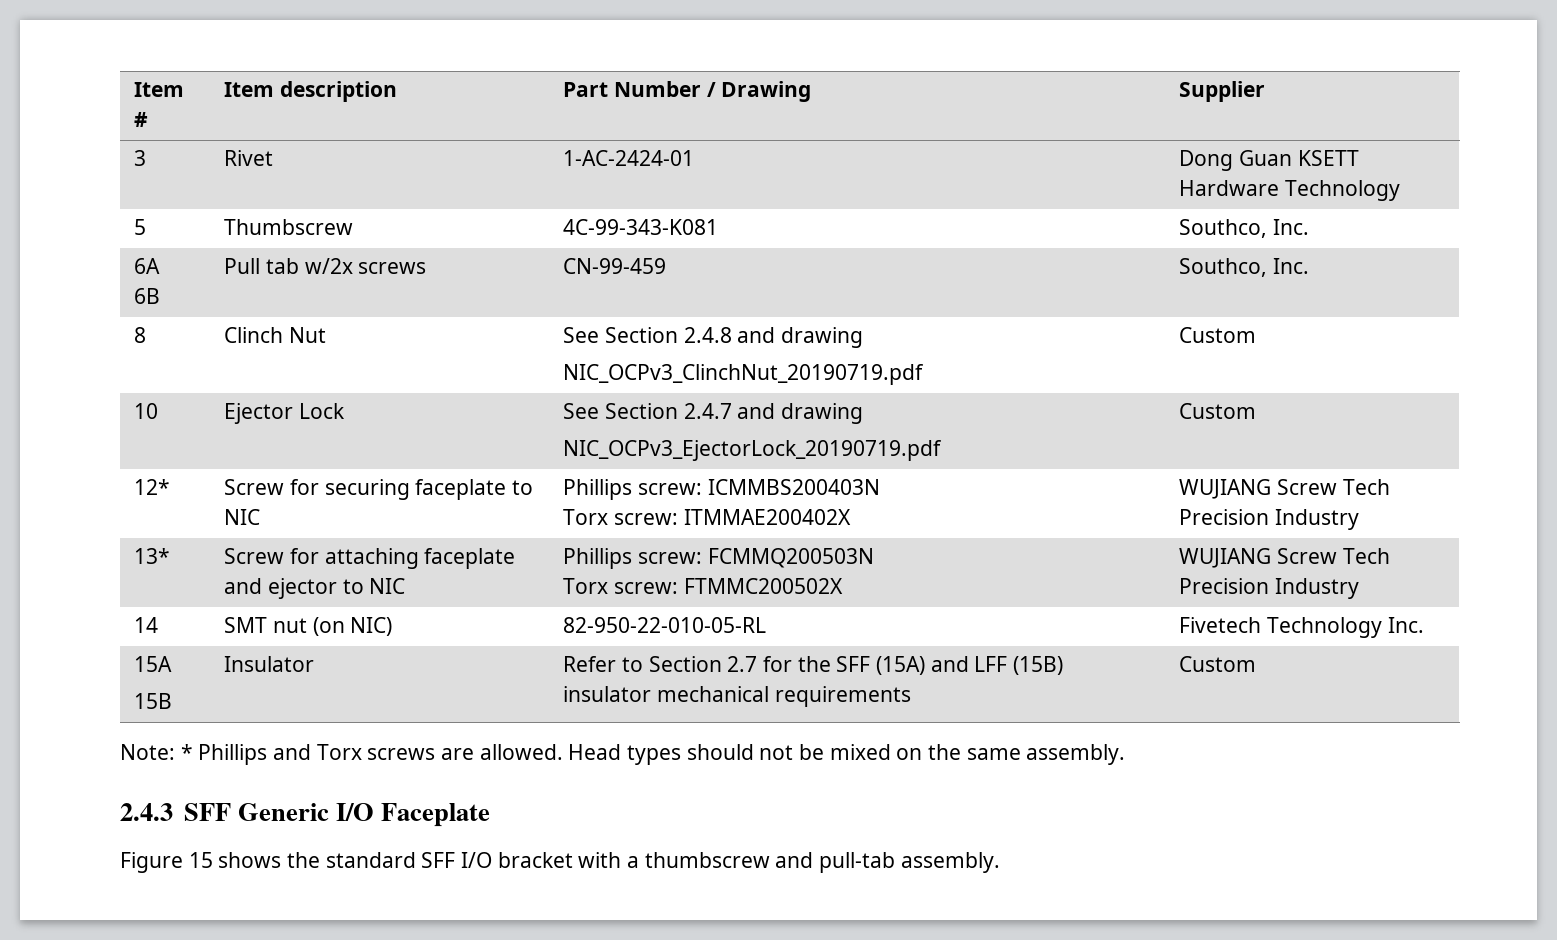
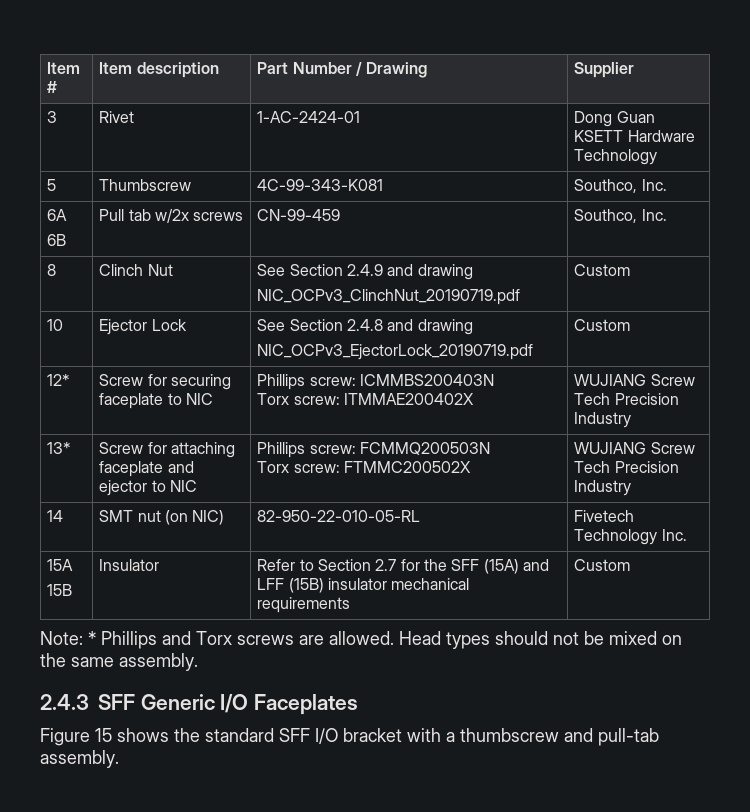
- 8 | Clinch Nut | See Section 2.4.8 and drawing
+ 8 | Clinch Nut | See Section 2.4.9 and drawing
- 10 | Ejector Lock | See Section 2.4.7 and drawing
+ 10 | Ejector Lock | See Section 2.4.8 and drawing
- 2.4.3 SFF Generic I/O Faceplate
+ 2.4.3 SFF Generic I/O Faceplates

